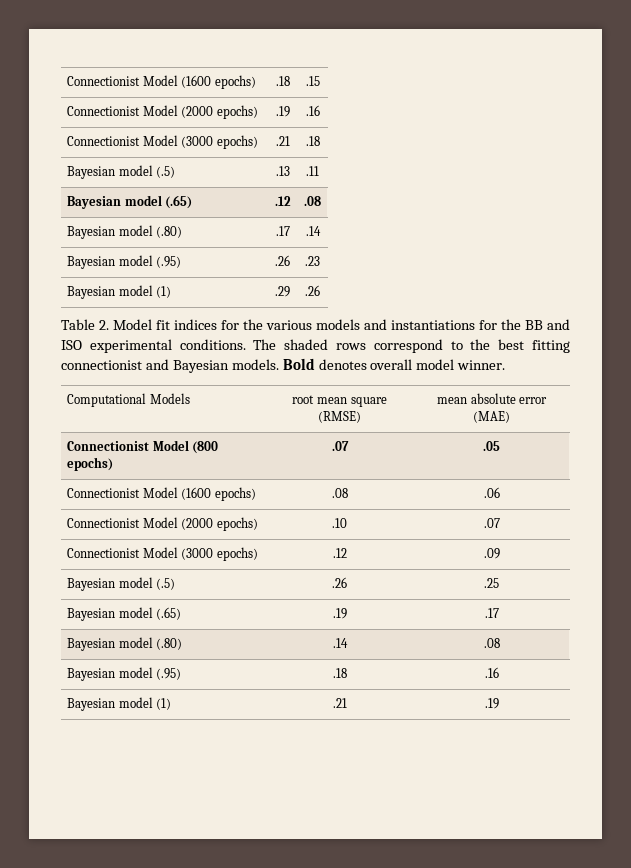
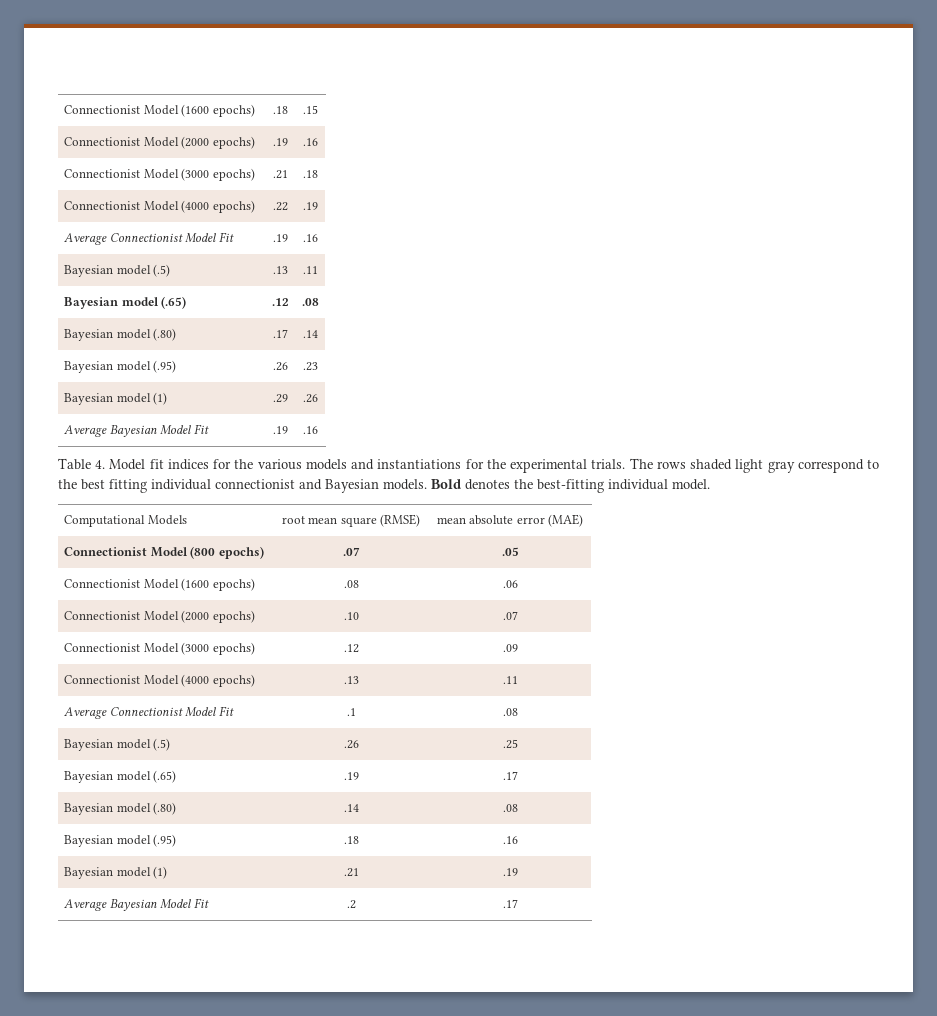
+ Connectionist Model (4000 epochs) | .22 | .19
+ Average Connectionist Model Fit | .19 | .16
+ Average Bayesian Model Fit | .19 | .16
- Table 2. Model fit indices for the various models and instantiations for the BB and ISO experimental conditions. The shaded rows correspond to the best fitting connectionist and Bayesian models.
+ Table 4. Model fit indices for the various models and instantiations for the experimental trials. The rows shaded light gray correspond to the best fitting individual connectionist and Bayesian models.
- Bold denotes overall model winner.
+ Bold denotes the best-fitting individual model.
+ Connectionist Model (4000 epochs) | .13 | .11
+ Average Connectionist Model Fit | .1 | .08
+ Average Bayesian Model Fit | .2 | .17

